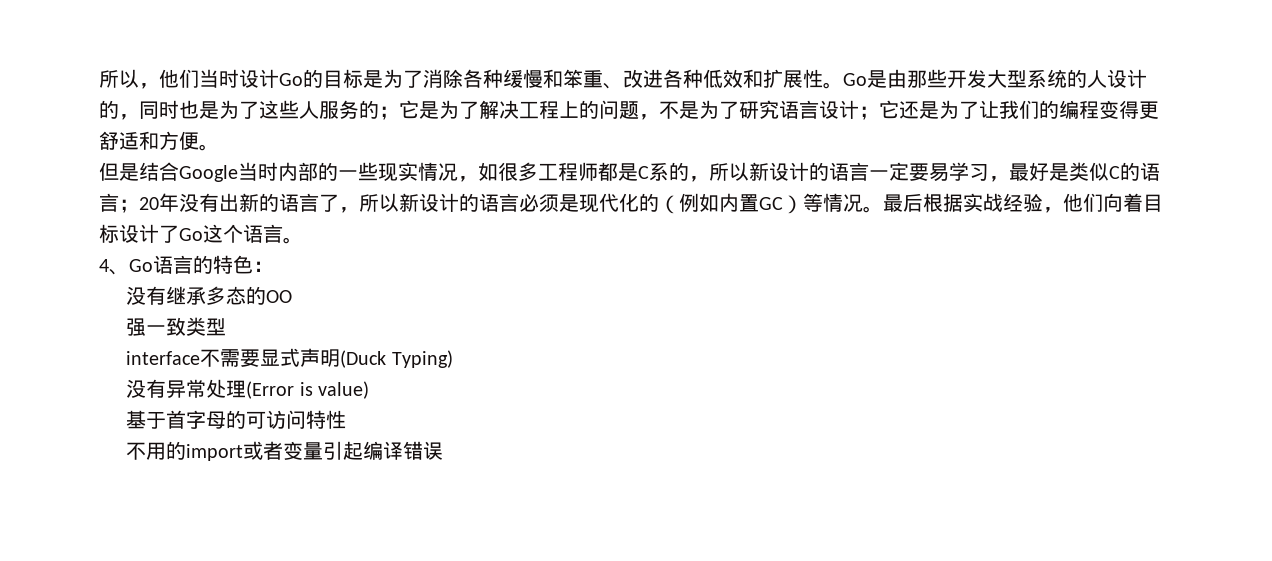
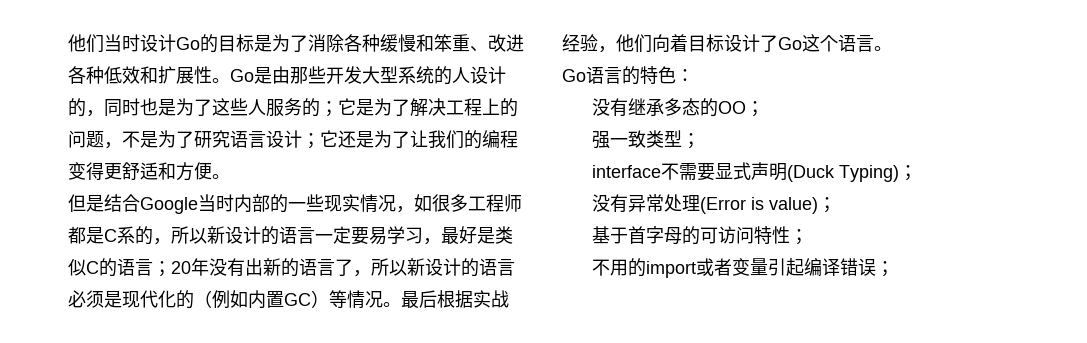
- 所以，他们当时设计Go的目标是为了消除各种缓慢和笨重、改进各种低效和扩展性。
+ 他们当时设计Go的目标是为了消除各种缓慢和笨重、改进各种低效和扩展性。
- 4、Go语言的特色：
+ Go语言的特色：
- 没有继承多态的OO
+ 没有继承多态的OO；
- 强一致类型
+ 强一致类型；
- interface不需要显式声明(Duck Typing)
+ interface不需要显式声明(Duck Typing)；
- 没有异常处理(Error is value)
+ 没有异常处理(Error is value)；
- 基于首字母的可访问特性
+ 基于首字母的可访问特性；
- 不用的import或者变量引起编译错误
+ 不用的import或者变量引起编译错误；

